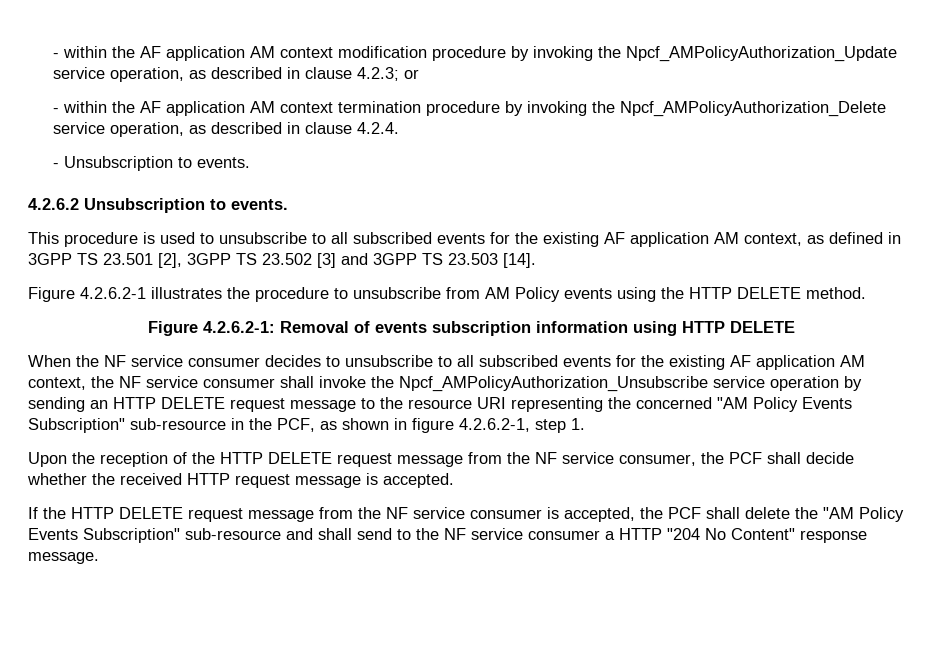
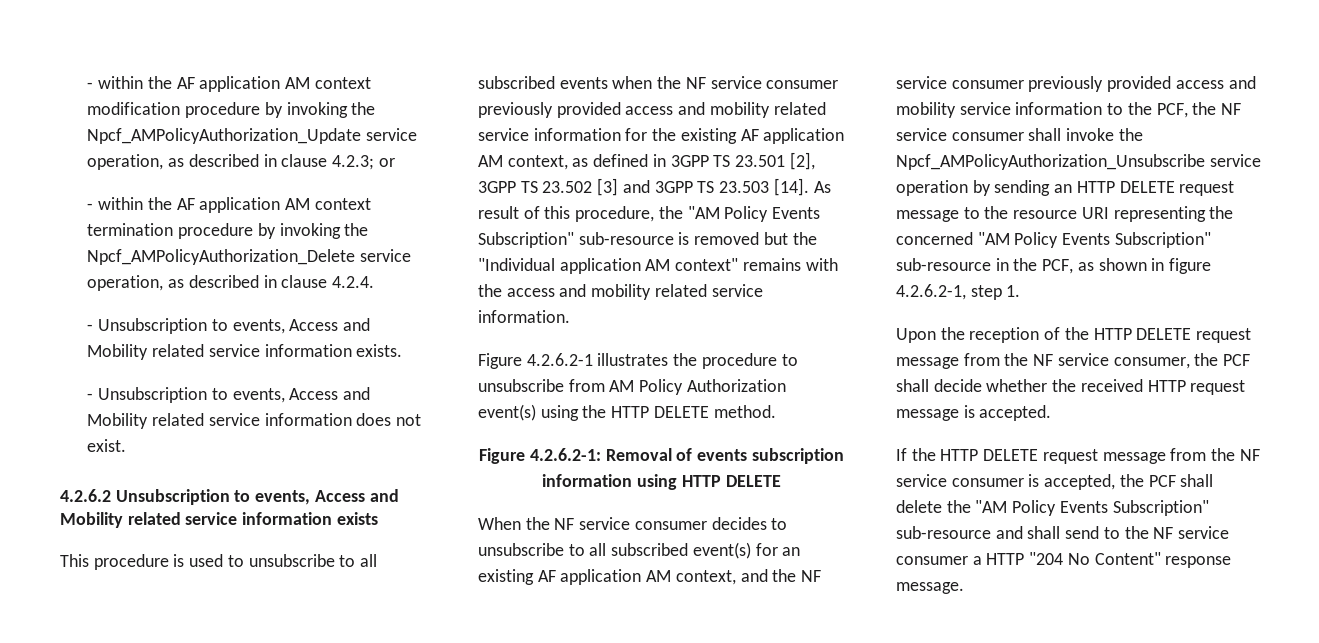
- - Unsubscription to events.
- 4.2.6.2 Unsubscription to events.
+ - Unsubscription to events, Access and Mobility related service information exists.
+ - Unsubscription to events, Access and Mobility related service information does not exist.
+ 4.2.6.2 Unsubscription to events, Access and Mobility related service information exists
- This procedure is used to unsubscribe to all subscribed events for the existing AF application AM context, as defined in 3GPP TS 23.501 [2], 3GPP TS 23.502 [3] and 3GPP TS 23.503 [14].
+ This procedure is used to unsubscribe to all subscribed events when the NF service consumer previously provided access and mobility related service information for the existing AF application AM context, as defined in 3GPP TS 23.501 [2], 3GPP TS 23.502 [3] and 3GPP TS 23.503 [14]. As result of this procedure, the "AM Policy Events Subscription" sub-resource is removed but the "Individual application AM context" remains with the access and mobility related service information.
- Figure 4.2.6.2-1 illustrates the procedure to unsubscribe from AM Policy events using the HTTP DELETE method.
+ Figure 4.2.6.2-1 illustrates the procedure to unsubscribe from AM Policy Authorization event(s) using the HTTP DELETE method.
- When the NF service consumer decides to unsubscribe to all subscribed events for the existing AF application AM context, the NF service consumer shall invoke the Npcf_AMPolicyAuthorization_Unsubscribe service operation by sending an HTTP DELETE request message to the resource URI representing the concerned "AM Policy Events Subscription" sub-resource in the PCF, as shown in figure 4.2.6.2-1, step 1.
+ When the NF service consumer decides to unsubscribe to all subscribed event(s) for an existing AF application AM context, and the NF service consumer previously provided access and mobility service information to the PCF, the NF service consumer shall invoke the Npcf_AMPolicyAuthorization_Unsubscribe service operation by sending an HTTP DELETE request message to the resource URI representing the concerned "AM Policy Events Subscription" sub-resource in the PCF, as shown in figure 4.2.6.2-1, step 1.

